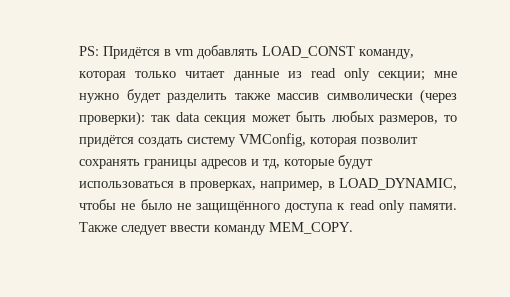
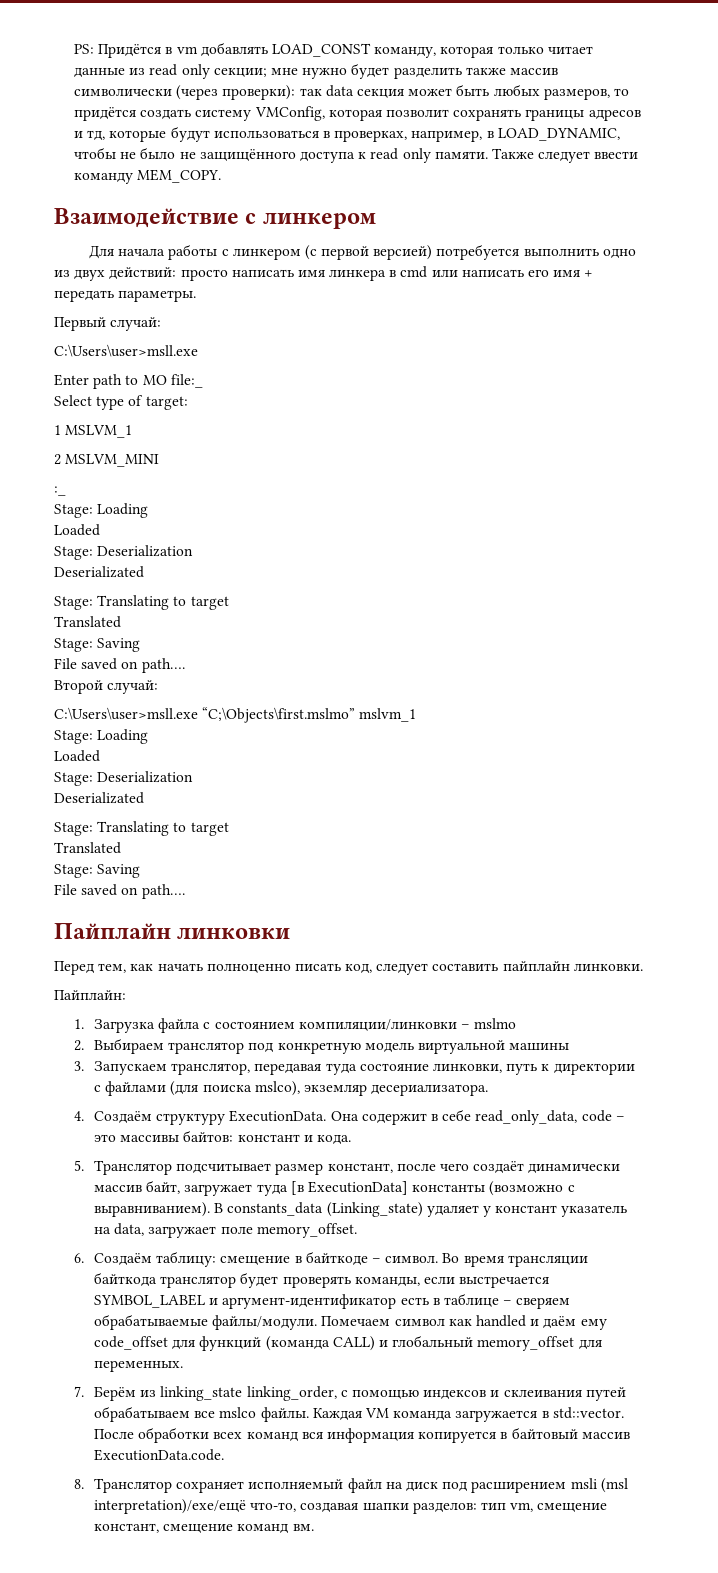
+ Взаимодействие с линкером
+ Для начала работы с линкером (с первой версией) потребуется выполнить одно из двух действий: просто написать имя линкера в cmd или написать его имя + передать параметры.
+ Первый случай:
+ C:\Users\user>msll.exe
+ Enter path to MO file:_
+ Select type of target:
+ 1 MSLVM_1
+ 2 MSLVM_MINI
+ :_
+ Stage: Loading
+ Loaded
+ Stage: Deserialization
+ Deserializated
+ Stage: Translating to target
+ Translated
+ Stage: Saving
+ File saved on path….
+ Второй случай:
+ C:\Users\user>msll.exe “C;\Objects\first.mslmo” mslvm_1
+ Stage: Loading
+ Loaded
+ Stage: Deserialization
+ Deserializated
+ Stage: Translating to target
+ Translated
+ Stage: Saving
+ File saved on path….
+ Пайплайн линковки
+ Перед тем, как начать полноценно писать код, следует составить пайплайн линковки.
+ Пайплайн:
+ 1. Загрузка файла с состоянием компиляции/линковки – mslmo
+ 2. Выбираем транслятор под конкретную модель виртуальной машины
+ 3. Запускаем транслятор, передавая туда состояние линковки, путь к директории с файлами (для поиска mslco), экземляр десериализатора.
+ 4. Создаём структуру ExecutionData. Она содержит в себе read_only_data, code – это массивы байтов: констант и кода.
+ 5. Транслятор подсчитывает размер констант, после чего создаёт динамически массив байт, загружает туда [в ExecutionData] константы (возможно с выравниванием). В constants_data (Linking_state) удаляет у констант указатель на data, загружает поле memory_offset.
+ 6. Создаём таблицу: смещение в байткоде – символ. Во время трансляции байткода транслятор будет проверять команды, если выстречается SYMBOL_LABEL и аргумент-идентификатор есть в таблице – сверяем обрабатываемые файлы/модули. Помечаем символ как handled и даём ему code_offset для функций (команда CALL) и глобальный memory_offset для переменных.
+ 7. Берём из linking_state linking_order, с помощью индексов и склеивания путей обрабатываем все mslco файлы. Каждая VM команда загружается в std::vector. После обработки всех команд вся информация копируется в байтовый массив ExecutionData.code.
+ 8. Транслятор сохраняет исполняемый файл на диск под расширением msli (msl interpretation)/exe/ещё что-то, создавая шапки разделов: тип vm, смещение констант, смещение команд вм.

